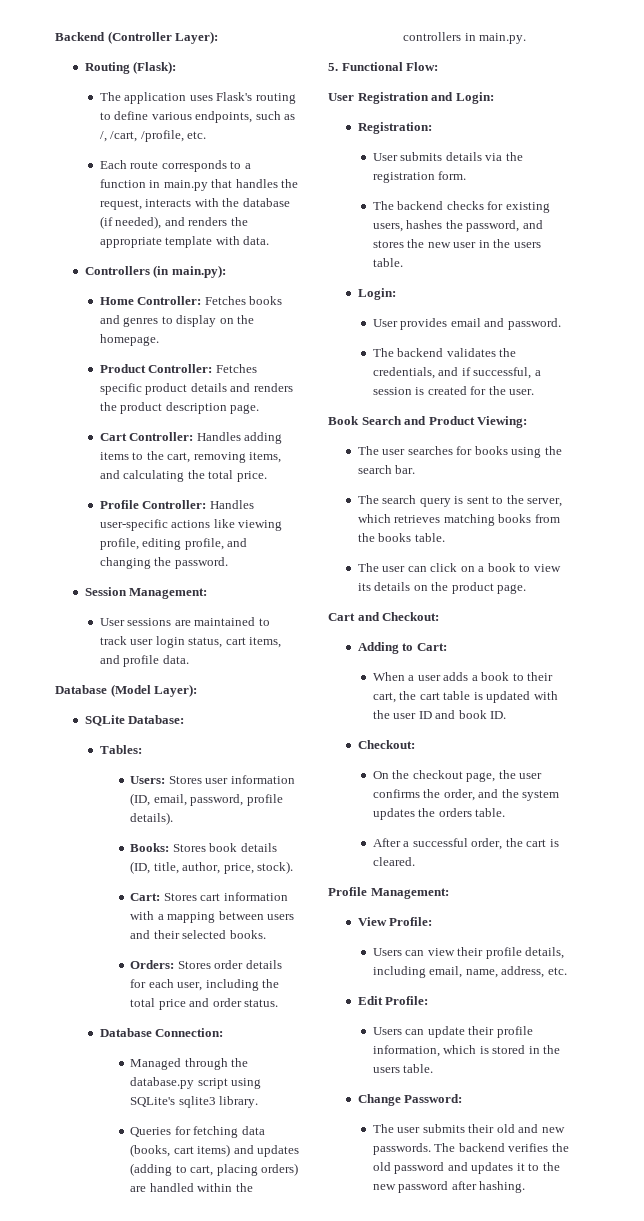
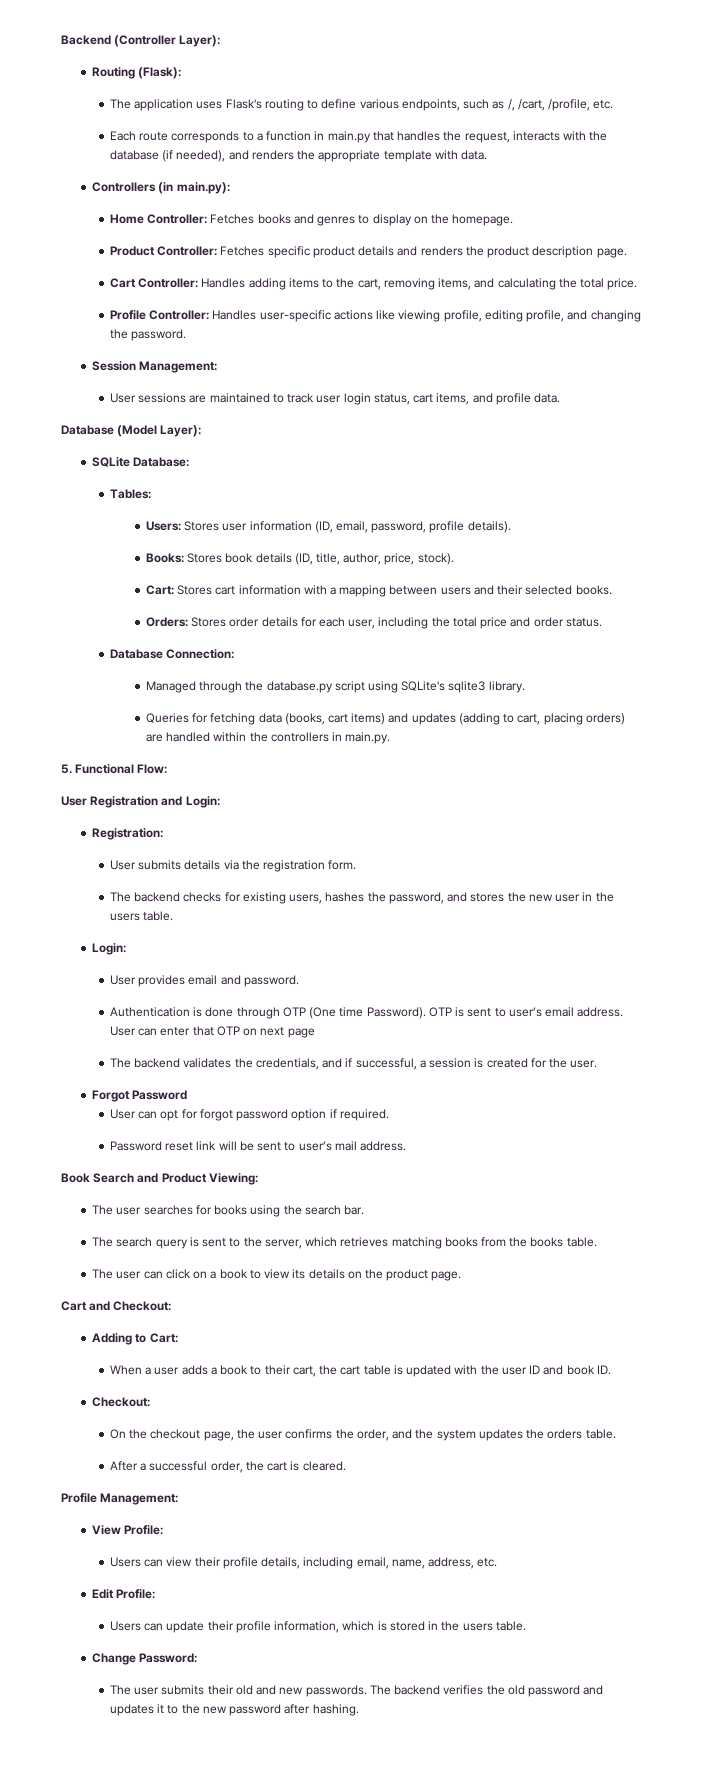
+ Authentication is done through OTP (One time Password). OTP is sent to user’s email address. User can enter that OTP on next page
+ Forgot Password
+ User can opt for forgot password option if required.
+ Password reset link will be sent to user’s mail address.

